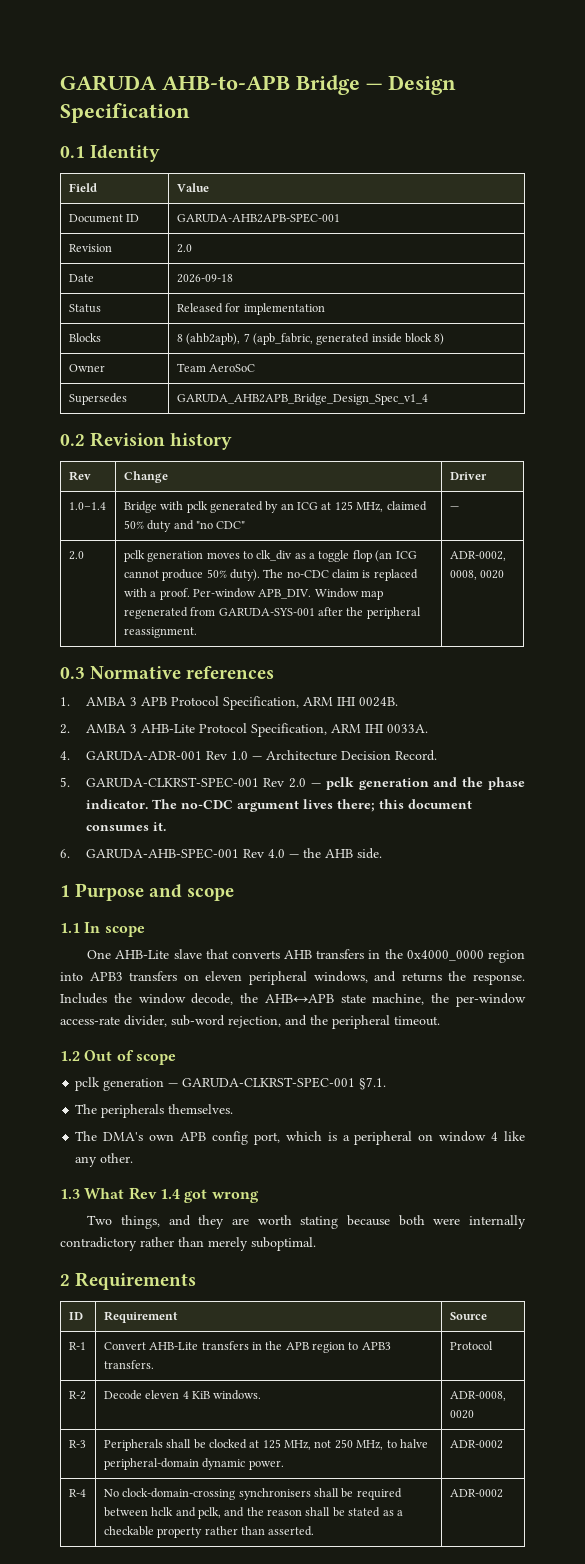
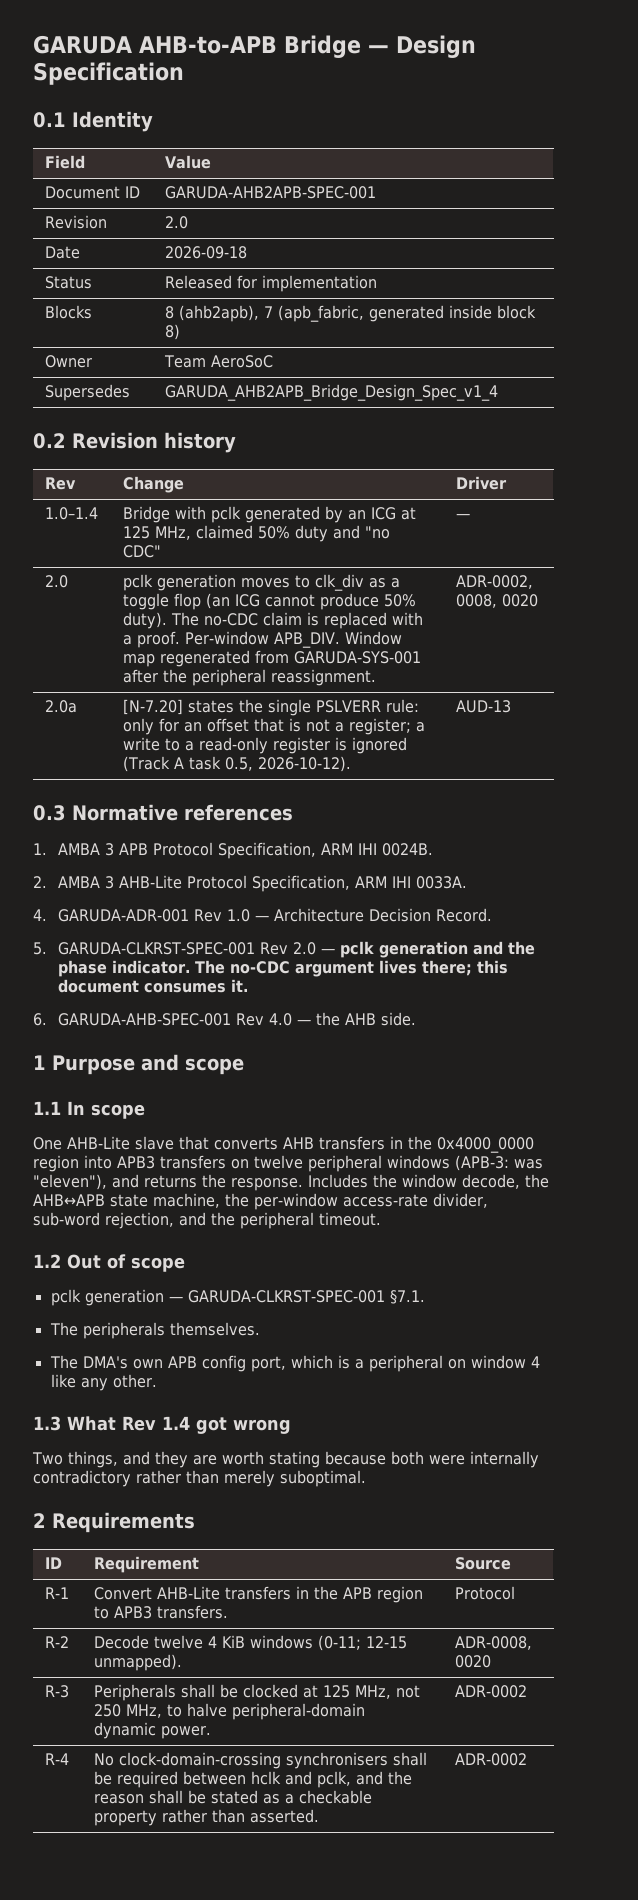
+ 2.0a | [N-7.20] states the single PSLVERR rule: only for an offset that is not a register; a write to a read-only register is ignored (Track A task 0.5, 2026-10-12). | AUD-13
- One AHB-Lite slave that converts AHB transfers in the 0x4000_0000 region into APB3 transfers on eleven peripheral windows, and returns the response.
+ One AHB-Lite slave that converts AHB transfers in the 0x4000_0000 region into APB3 transfers on twelve peripheral windows (APB-3: was "eleven"), and returns the response.
- R-2 | Decode eleven 4 KiB windows. | ADR-0008, 0020
+ R-2 | Decode twelve 4 KiB windows (0-11; 12-15 unmapped). | ADR-0008, 0020

